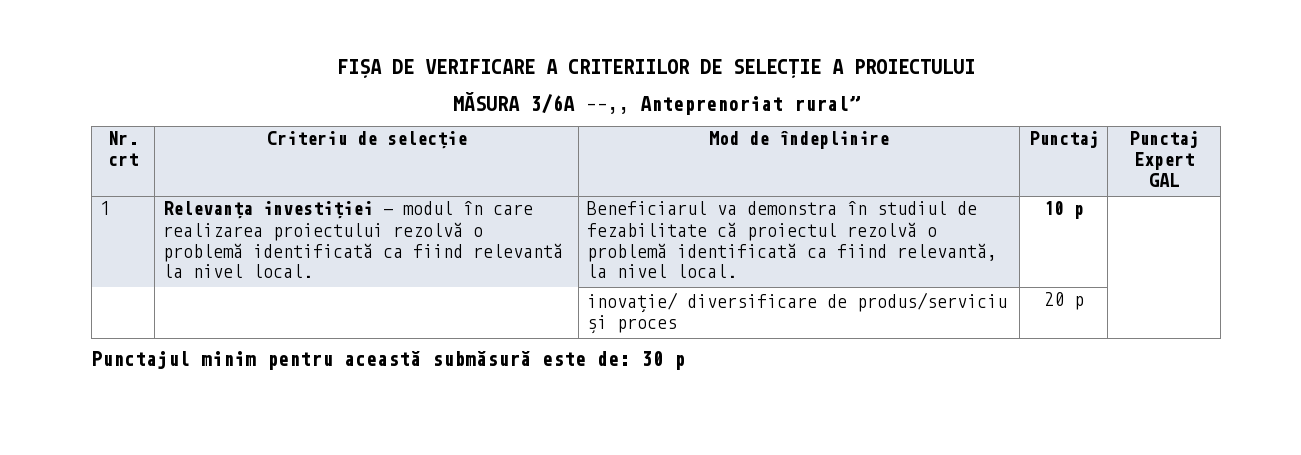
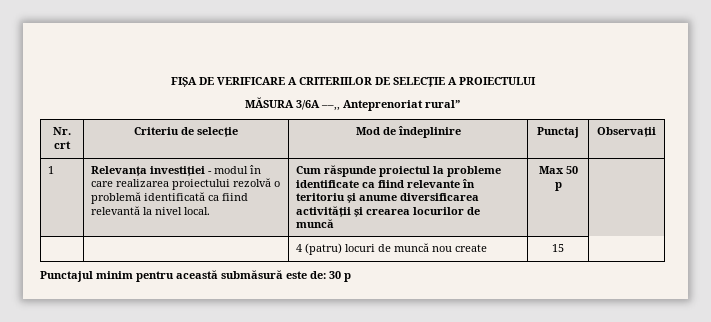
- Nr. crt | Criteriu de selecție | Mod de îndeplinire | Punctaj | Punctaj Expert GAL
+ Nr. crt | Criteriu de selecție | Mod de îndeplinire | Punctaj | Observații
- Beneficiarul va demonstra în studiul de fezabilitate că proiectul rezolvă o problemă identificată ca fiind relevantă, la nivel local. | 10 p |
- | | inovație/ diversificare de produs/serviciu și proces | 20 p |
+ Cum răspunde proiectul la probleme identificate ca fiind relevante în teritoriu și anume diversificarea activității și crearea locurilor de muncă | Max 50 p |
+ | | 4 (patru) locuri de muncă nou create | 15 |

